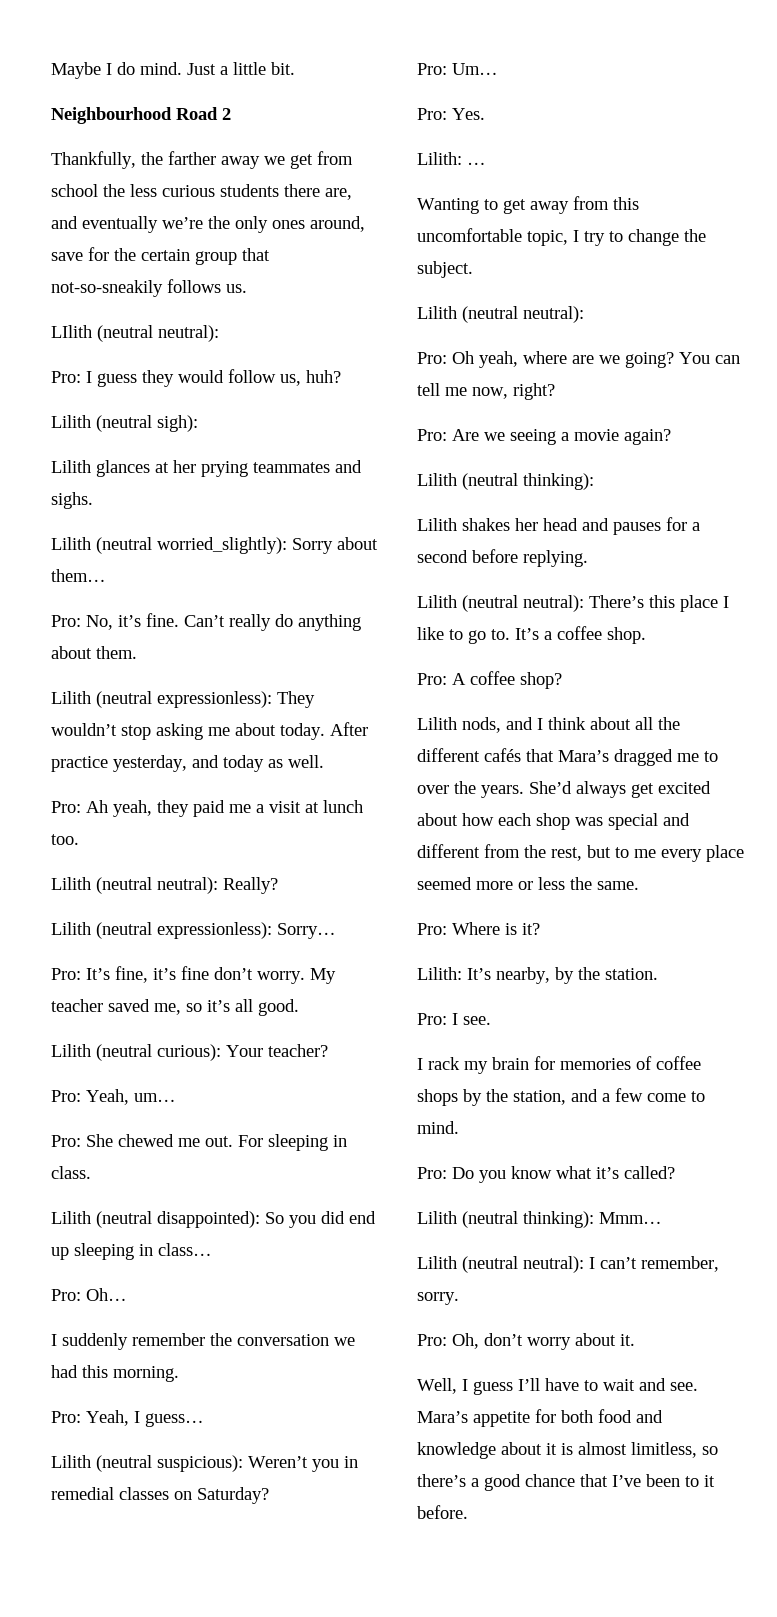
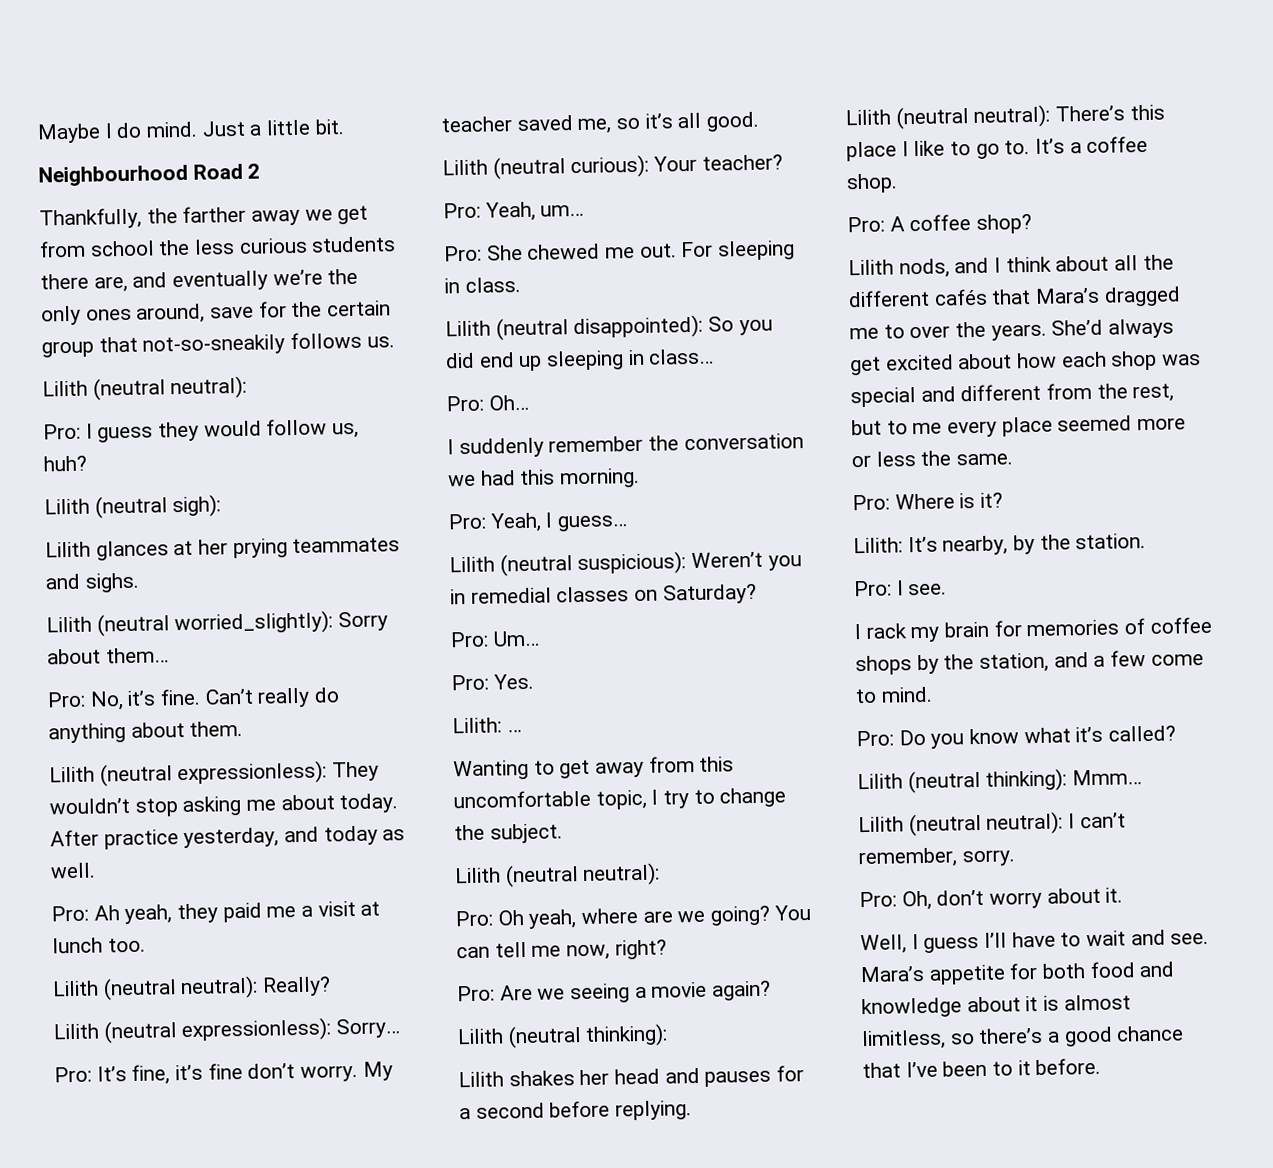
  Thankfully, the farther away we get from school the less curious students there are, and eventually we’re the only ones around, save for the certain group that not-so-sneakily follows us.
- LIlith (neutral neutral):
+ Lilith (neutral neutral):

